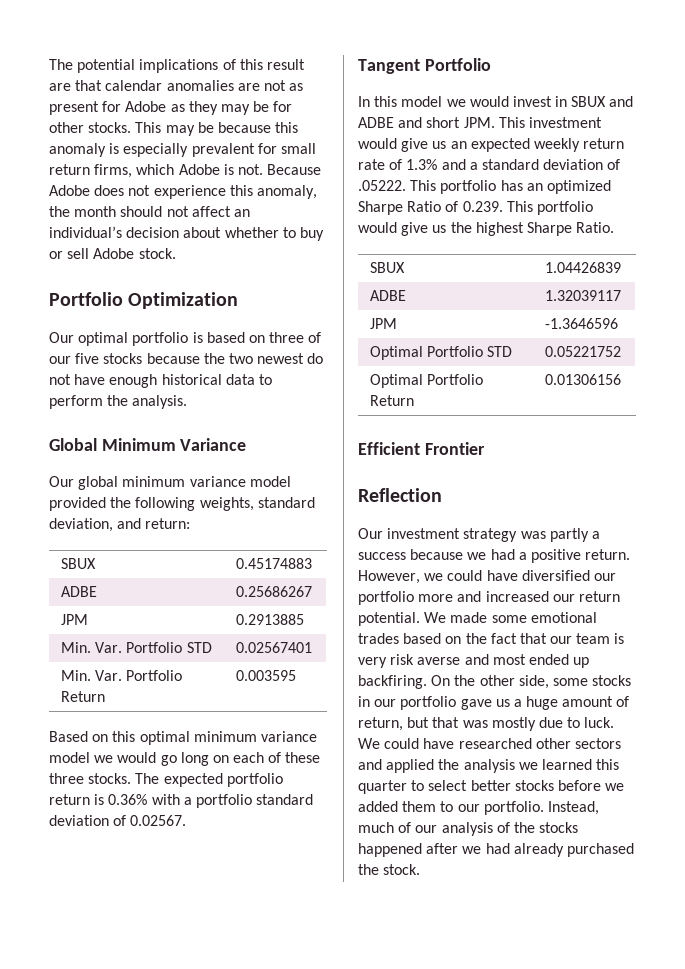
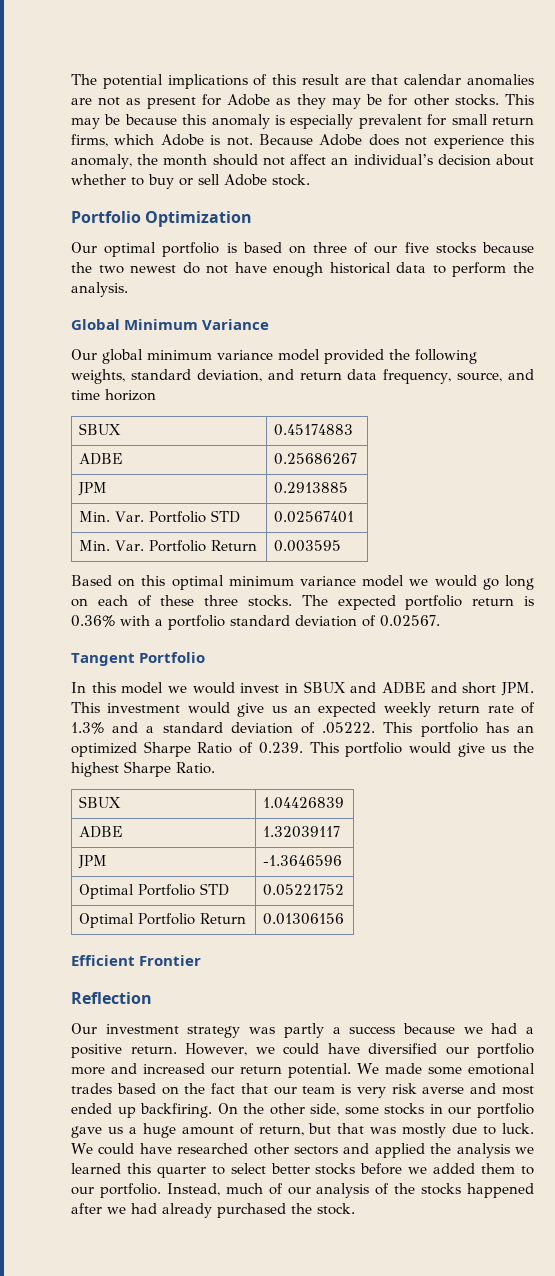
- Our global minimum variance model provided the following weights, standard deviation, and return:
+ Our global minimum variance model provided the following weights, standard deviation, and return data frequency, source, and time horizon

